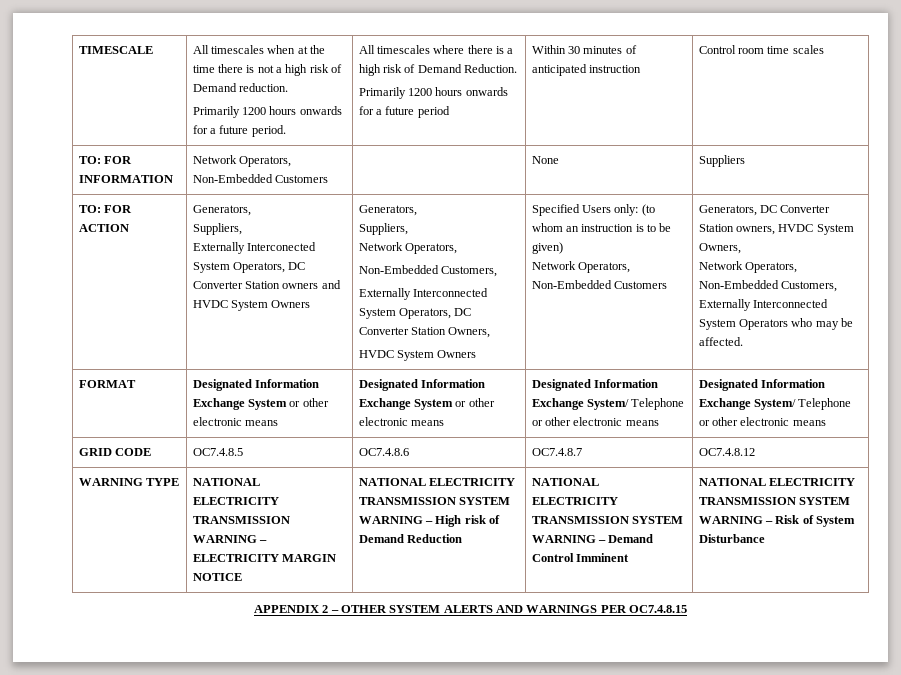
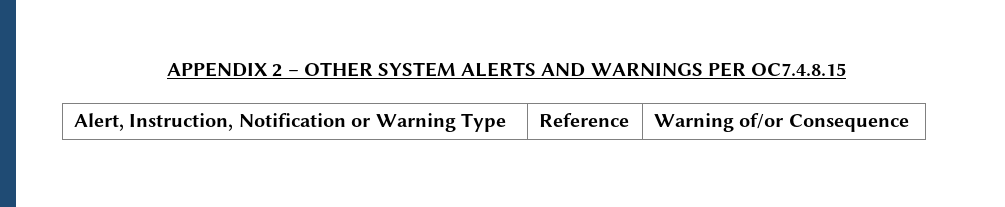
- TIMESCALE | All timescales when at the time there is not a high risk of Demand reduction.
- Primarily 1200 hours onwards for a future period. | All timescales where there is a high risk of Demand Reduction.
- Primarily 1200 hours onwards for a future period | Within 30 minutes of anticipated instruction | Control room time scales
- TO: FOR INFORMATION | Network Operators, Non-Embedded Customers | | None | Suppliers
- TO: FOR ACTION | Generators,
- Suppliers,
- Externally Interconected System Operators, DC Converter Station owners and HVDC System Owners | Generators,
- Suppliers,
- Network Operators,
- Non-Embedded Customers,
- Externally Interconnected System Operators, DC Converter Station Owners,
- HVDC System Owners | Specified Users only: (to whom an instruction is to be given)
- Network Operators, Non-Embedded Customers | Generators, DC Converter Station owners, HVDC System Owners,
- Network Operators, Non-Embedded Customers, Externally Interconnected System Operators who may be affected.
- FORMAT | Designated Information Exchange System or other electronic means | Designated Information Exchange System or other electronic means | Designated Information Exchange System/ Telephone or other electronic means | Designated Information Exchange System/ Telephone or other electronic means
- GRID CODE | OC7.4.8.5 | OC7.4.8.6 | OC7.4.8.7 | OC7.4.8.12
- WARNING TYPE | NATIONAL ELECTRICITY TRANSMISSION WARNING – ELECTRICITY MARGIN NOTICE | NATIONAL ELECTRICITY TRANSMISSION SYSTEM WARNING – High risk of Demand Reduction | NATIONAL ELECTRICITY TRANSMISSION SYSTEM WARNING – Demand Control Imminent | NATIONAL ELECTRICITY TRANSMISSION SYSTEM WARNING – Risk of System Disturbance
+ Alert, Instruction, Notification or Warning Type | Reference | Warning of/or Consequence

